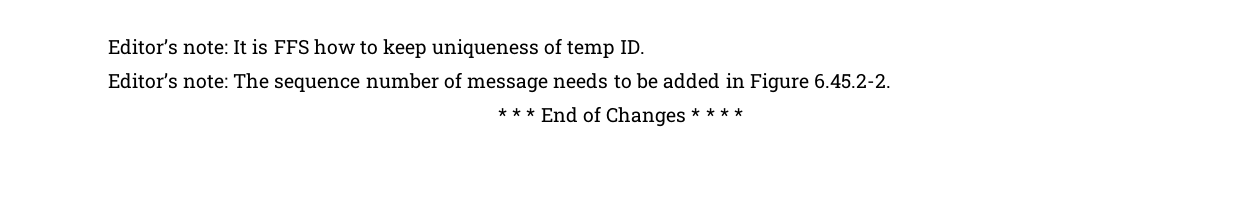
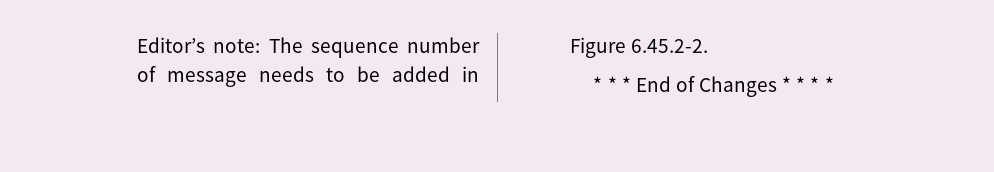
- Editor’s note: It is FFS how to keep uniqueness of temp ID.

